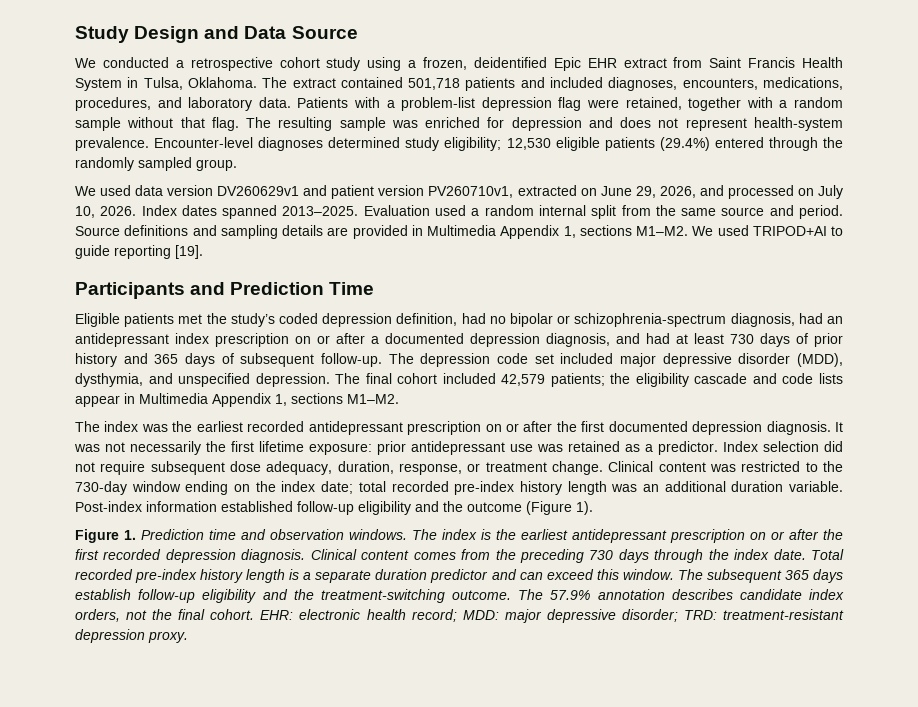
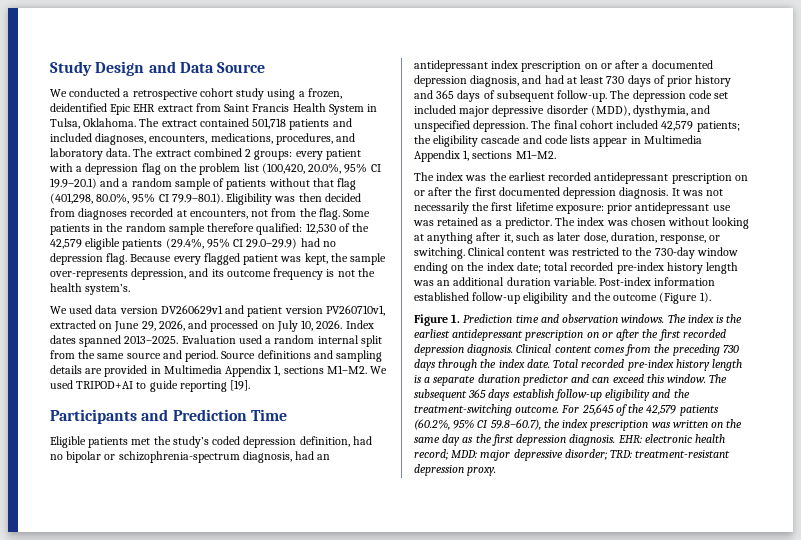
- Patients with a problem-list depression flag were retained, together with a random sample without that flag. The resulting sample was enriched for depression and does not represent health-system prevalence. Encounter-level diagnoses determined study eligibility; 12,530 eligible patients (29.4%) entered through the randomly sampled group.
+ The extract combined 2 groups: every patient with a depression flag on the problem list (100,420, 20.0%, 95% CI 19.9–20.1) and a random sample of patients without that flag (401,298, 80.0%, 95% CI 79.9–80.1). Eligibility was then decided from diagnoses recorded at encounters, not from the flag. Some patients in the random sample therefore qualified: 12,530 of the 42,579 eligible patients (29.4%, 95% CI 29.0–29.9) had no depression flag. Because every flagged patient was kept, the sample over-represents depression, and its outcome frequency is not the health system’s.
- Index selection did not require subsequent dose adequacy, duration, response, or treatment change.
+ The index was chosen without looking at anything after it, such as later dose, duration, response, or switching.
- The 57.9% annotation describes candidate index orders, not the final cohort.
+ For 25,645 of the 42,579 patients (60.2%, 95% CI 59.8–60.7), the index prescription was written on the same day as the first depression diagnosis.

